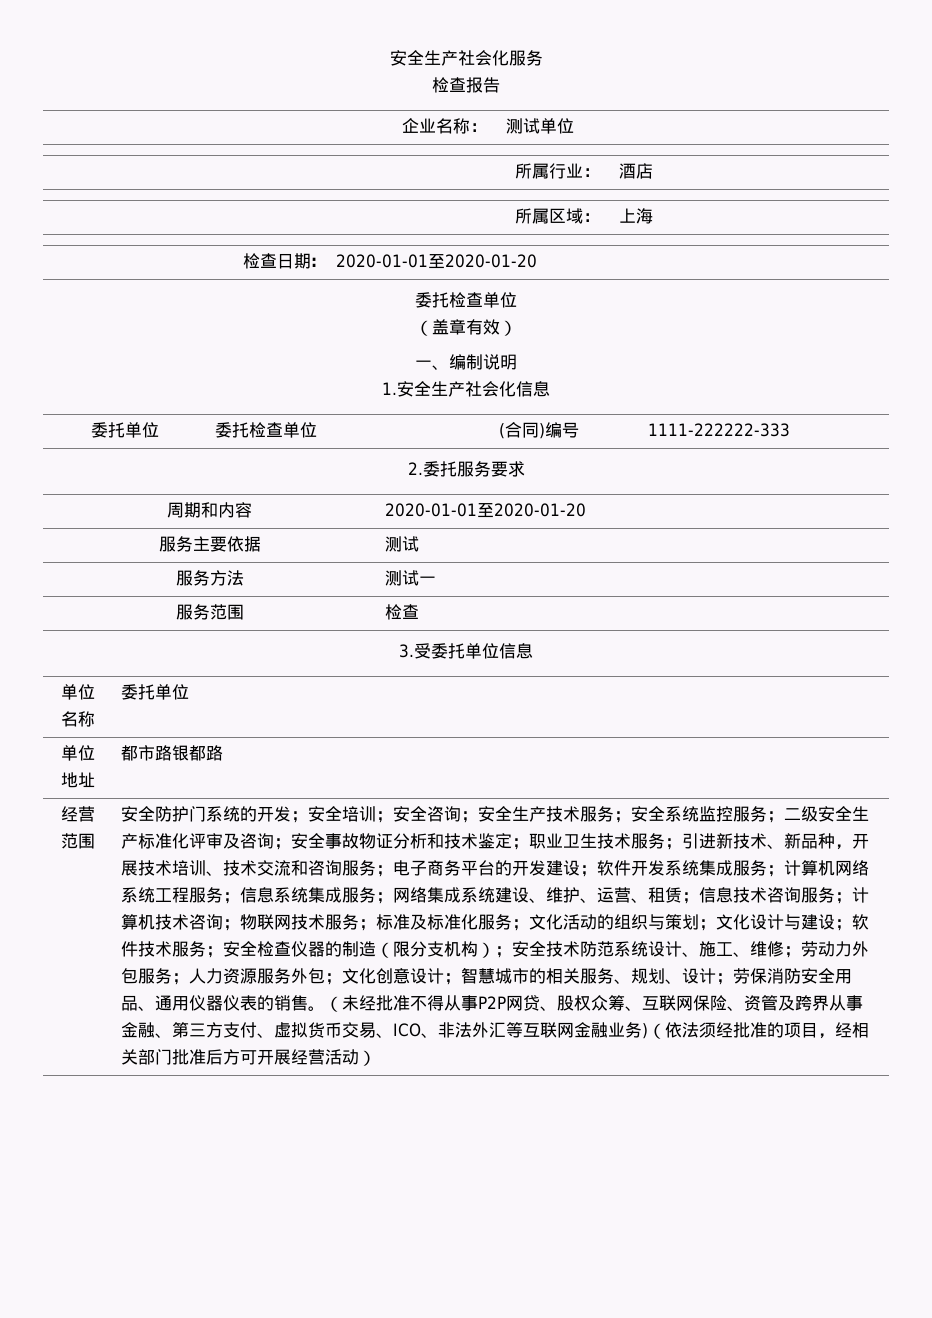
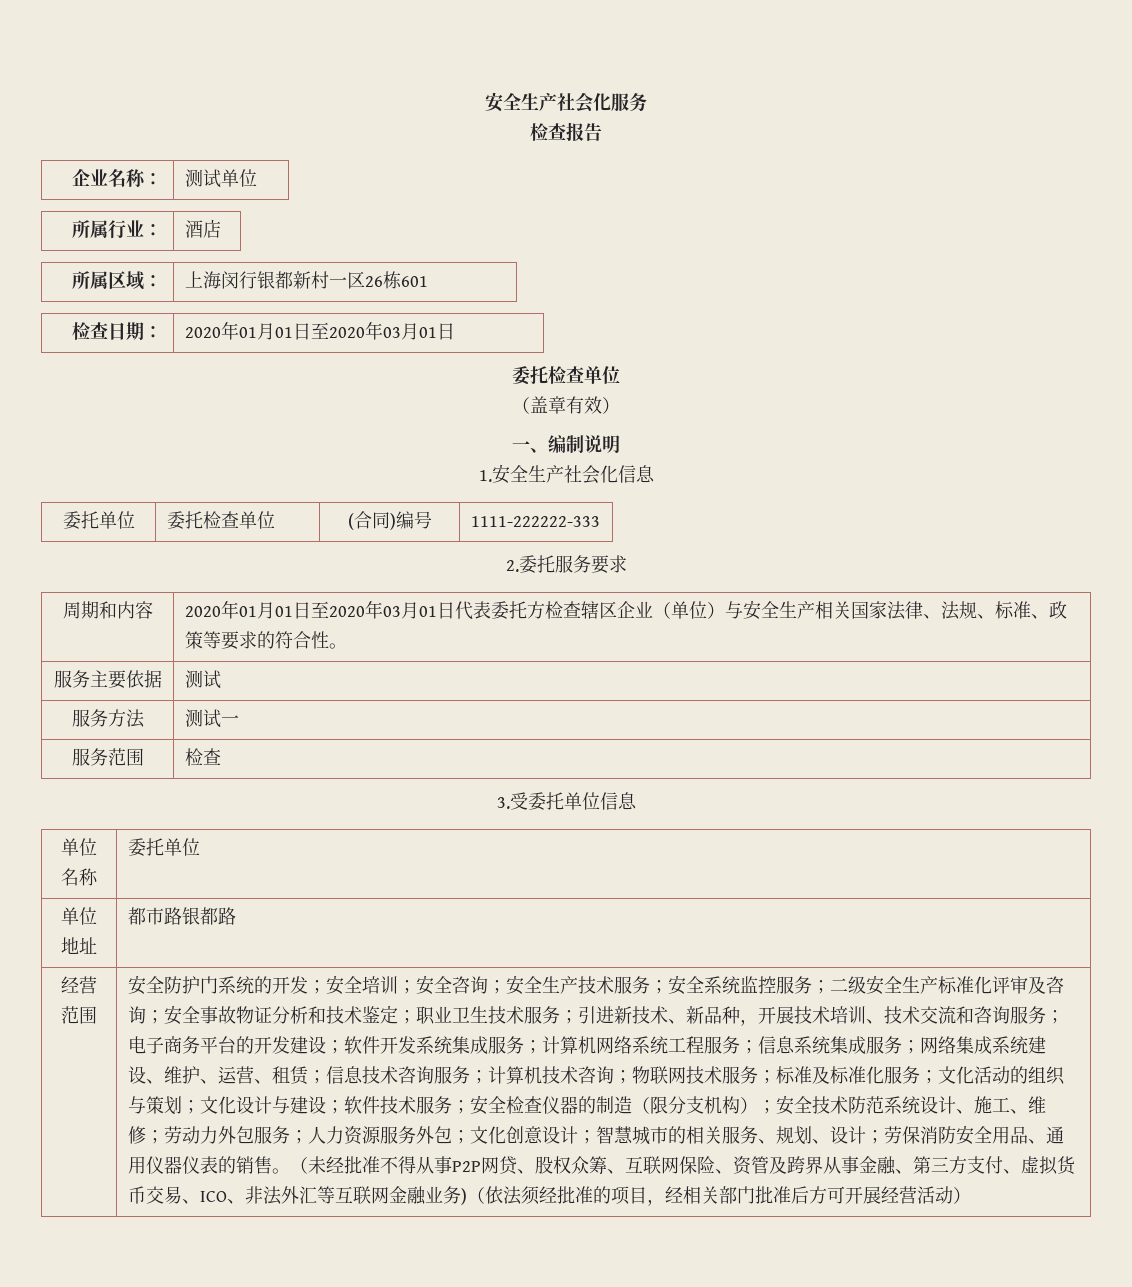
- 所属区域： | 上海
- 检查日期: | 2020-01-01至2020-01-20
+ 所属区域： | 上海闵行银都新村一区26栋601
+ 检查日期： | 2020年01月01日至2020年03月01日
- 周期和内容 | 2020-01-01至2020-01-20
+ 周期和内容 | 2020年01月01日至2020年03月01日代表委托方检查辖区企业（单位）与安全生产相关国家法律、法规、标准、政策等要求的符合性。

